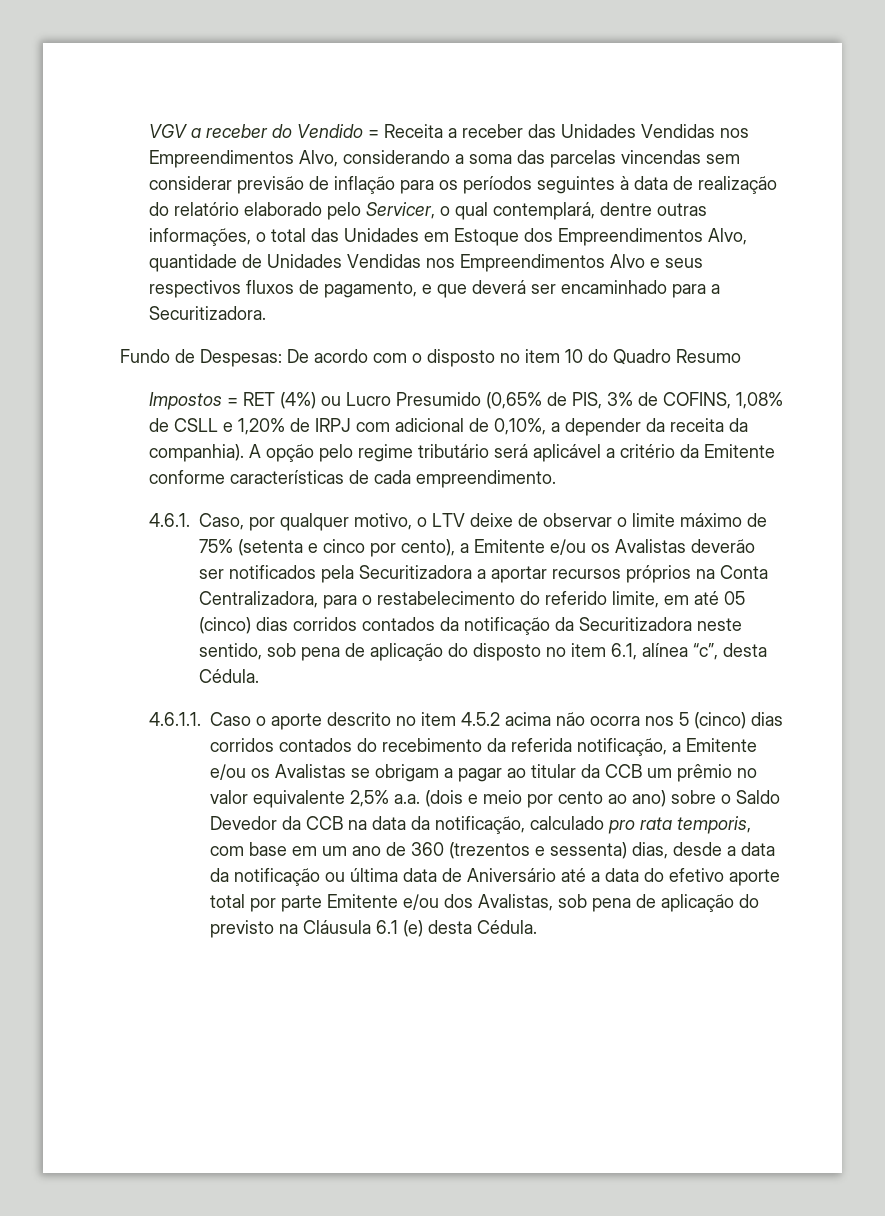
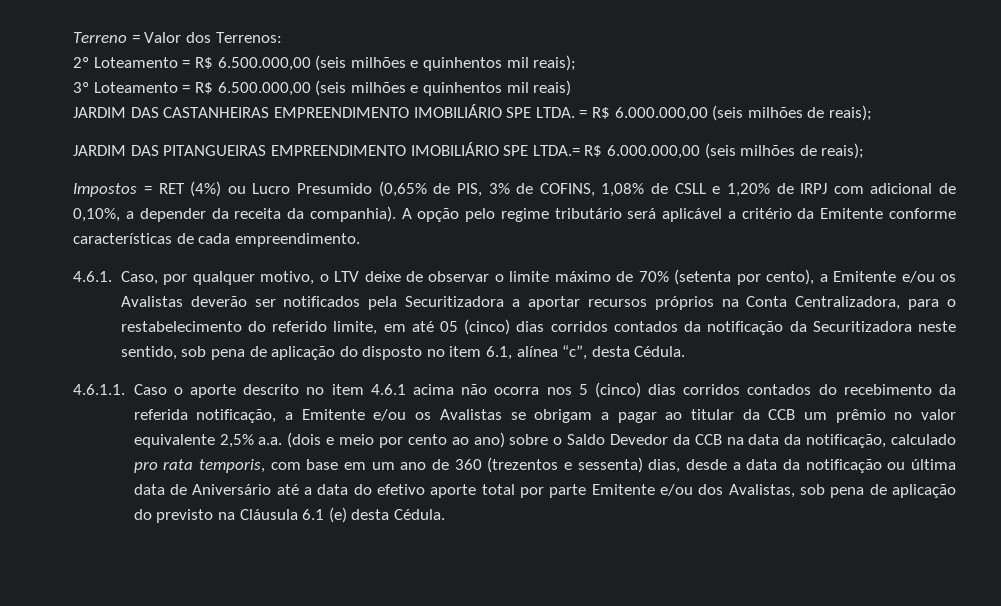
- VGV a receber do Vendido = Receita a receber das Unidades Vendidas nos Empreendimentos Alvo, considerando a soma das parcelas vincendas sem considerar previsão de inflação para os períodos seguintes à data de realização do relatório elaborado pelo Servicer, o qual contemplará, dentre outras informações, o total das Unidades em Estoque dos Empreendimentos Alvo, quantidade de Unidades Vendidas nos Empreendimentos Alvo e seus respectivos fluxos de pagamento, e que deverá ser encaminhado para a Securitizadora.
- Fundo de Despesas: De acordo com o disposto no item 10 do Quadro Resumo
+ Terreno = Valor dos Terrenos:
+ 2º Loteamento = R$ 6.500.000,00 (seis milhões e quinhentos mil reais);
+ 3º Loteamento = R$ 6.500.000,00 (seis milhões e quinhentos mil reais)
+ JARDIM DAS CASTANHEIRAS EMPREENDIMENTO IMOBILIÁRIO SPE LTDA. = R$ 6.000.000,00 (seis milhões de reais);
+ JARDIM DAS PITANGUEIRAS EMPREENDIMENTO IMOBILIÁRIO SPE LTDA.= R$ 6.000.000,00 (seis milhões de reais);
- 4.6.1. Caso, por qualquer motivo, o LTV deixe de observar o limite máximo de 75% (setenta e cinco por cento), a Emitente e/ou os Avalistas deverão ser notificados pela Securitizadora a aportar recursos próprios na Conta Centralizadora, para o restabelecimento do referido limite, em até 05 (cinco) dias corridos contados da notificação da Securitizadora neste sentido, sob pena de aplicação do disposto no item 6.1, alínea “c”, desta Cédula.
+ 4.6.1. Caso, por qualquer motivo, o LTV deixe de observar o limite máximo de 70% (setenta por cento), a Emitente e/ou os Avalistas deverão ser notificados pela Securitizadora a aportar recursos próprios na Conta Centralizadora, para o restabelecimento do referido limite, em até 05 (cinco) dias corridos contados da notificação da Securitizadora neste sentido, sob pena de aplicação do disposto no item 6.1, alínea “c”, desta Cédula.
- 4.6.1.1. Caso o aporte descrito no item 4.5.2 acima não ocorra nos 5 (cinco) dias corridos contados do recebimento da referida notificação, a Emitente e/ou os Avalistas se obrigam a pagar ao titular da CCB um prêmio no valor equivalente 2,5% a.a. (dois e meio por cento ao ano) sobre o Saldo Devedor da CCB na data da notificação, calculado pro rata temporis, com base em um ano de 360 (trezentos e sessenta) dias, desde a data da notificação ou última data de Aniversário até a data do efetivo aporte total por parte Emitente e/ou dos Avalistas, sob pena de aplicação do previsto na Cláusula 6.1 (e) desta Cédula.
+ 4.6.1.1. Caso o aporte descrito no item 4.6.1 acima não ocorra nos 5 (cinco) dias corridos contados do recebimento da referida notificação, a Emitente e/ou os Avalistas se obrigam a pagar ao titular da CCB um prêmio no valor equivalente 2,5% a.a. (dois e meio por cento ao ano) sobre o Saldo Devedor da CCB na data da notificação, calculado pro rata temporis, com base em um ano de 360 (trezentos e sessenta) dias, desde a data da notificação ou última data de Aniversário até a data do efetivo aporte total por parte Emitente e/ou dos Avalistas, sob pena de aplicação do previsto na Cláusula 6.1 (e) desta Cédula.

